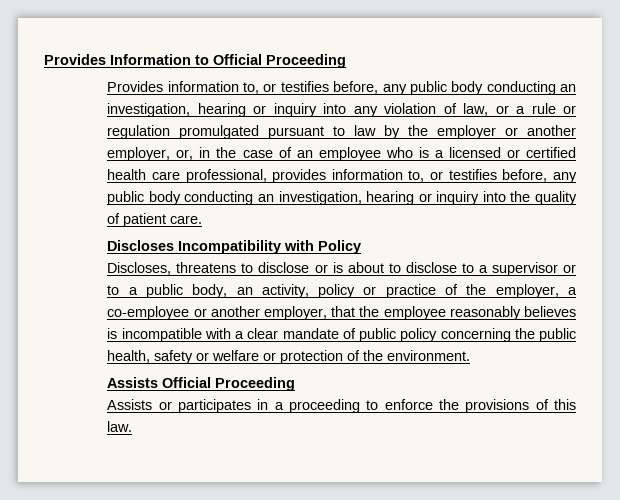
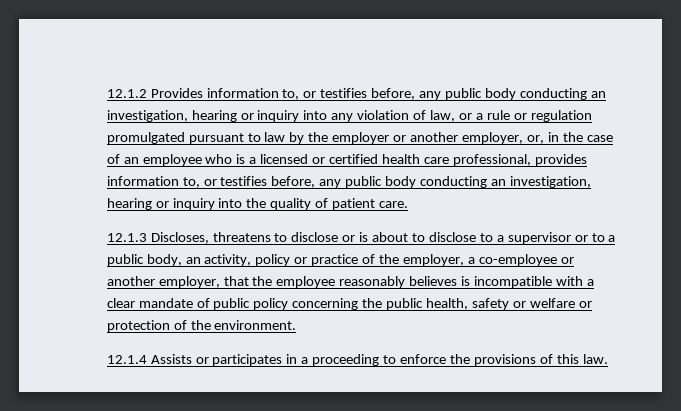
- Provides Information to Official Proceeding
- Provides information to, or testifies before, any public body conducting an investigation, hearing or inquiry into any violation of law, or a rule or regulation promulgated pursuant to law by the employer or another employer, or, in the case of an employee who is a licensed or certified health care professional, provides information to, or testifies before, any public body conducting an investigation, hearing or inquiry into the quality of patient care.
+ 12.1.2 Provides information to, or testifies before, any public body conducting an investigation, hearing or inquiry into any violation of law, or a rule or regulation promulgated pursuant to law by the employer or another employer, or, in the case of an employee who is a licensed or certified health care professional, provides information to, or testifies before, any public body conducting an investigation, hearing or inquiry into the quality of patient care.
- Discloses Incompatibility with Policy
- Discloses, threatens to disclose or is about to disclose to a supervisor or to a public body, an activity, policy or practice of the employer, a co-employee or another employer, that the employee reasonably believes is incompatible with a clear mandate of public policy concerning the public health, safety or welfare or protection of the environment.
+ 12.1.3 Discloses, threatens to disclose or is about to disclose to a supervisor or to a public body, an activity, policy or practice of the employer, a co-employee or another employer, that the employee reasonably believes is incompatible with a clear mandate of public policy concerning the public health, safety or welfare or protection of the environment.
- Assists Official Proceeding
- Assists or participates in a proceeding to enforce the provisions of this law.
+ 12.1.4 Assists or participates in a proceeding to enforce the provisions of this law.

